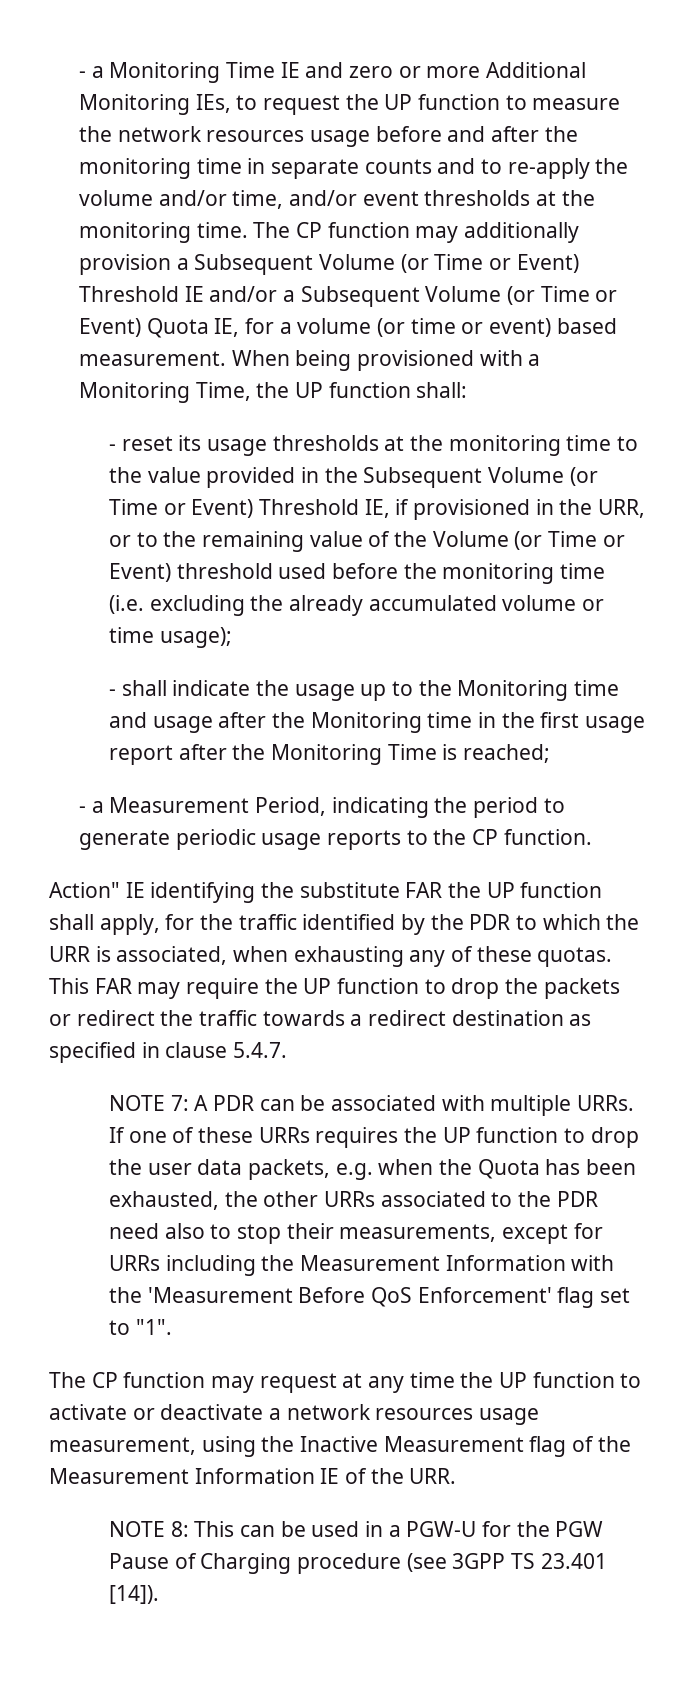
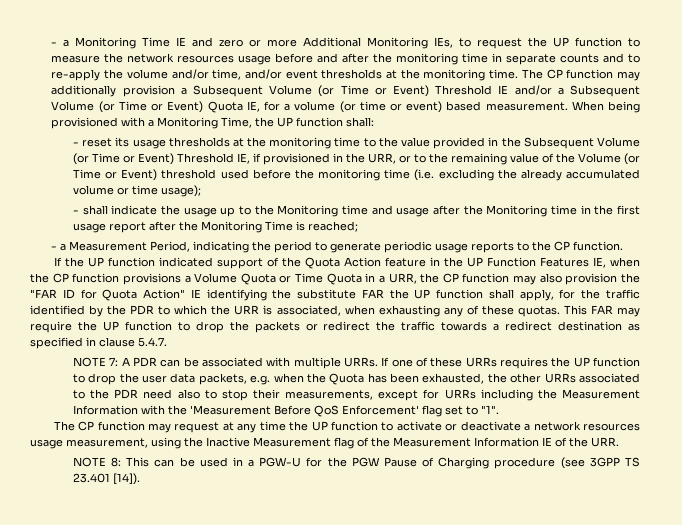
- Action" IE identifying the substitute FAR the UP function shall apply, for the traffic identified by the PDR to which the URR is associated, when exhausting any of these quotas.
+ If the UP function indicated support of the Quota Action feature in the UP Function Features IE, when the CP function provisions a Volume Quota or Time Quota in a URR, the CP function may also provision the "FAR ID for Quota Action" IE identifying the substitute FAR the UP function shall apply, for the traffic identified by the PDR to which the URR is associated, when exhausting any of these quotas.

